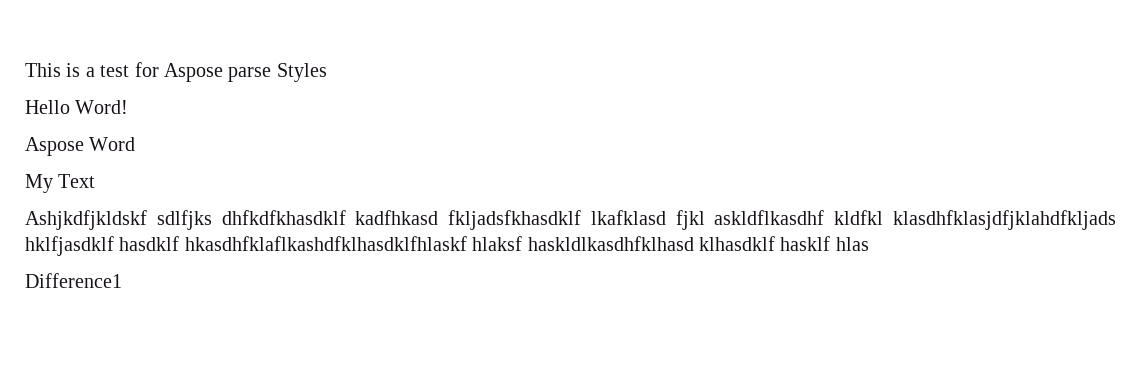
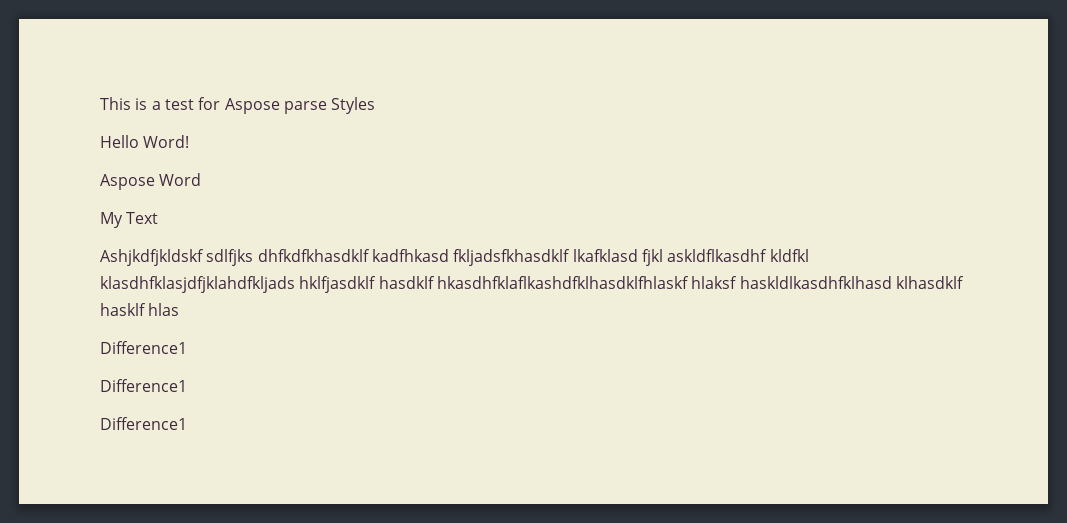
  Ashjkdfjkldskf sdlfjks dhfkdfkhasdklf kadfhkasd fkljadsfkhasdklf lkafklasd fjkl askldflkasdhf kldfkl klasdhfklasjdfjklahdfkljads hklfjasdklf hasdklf hkasdhfklaflkashdfklhasdklfhlaskf hlaksf haskldlkasdhfklhasd klhasdklf hasklf hlas
+ Difference1
+ Difference1

